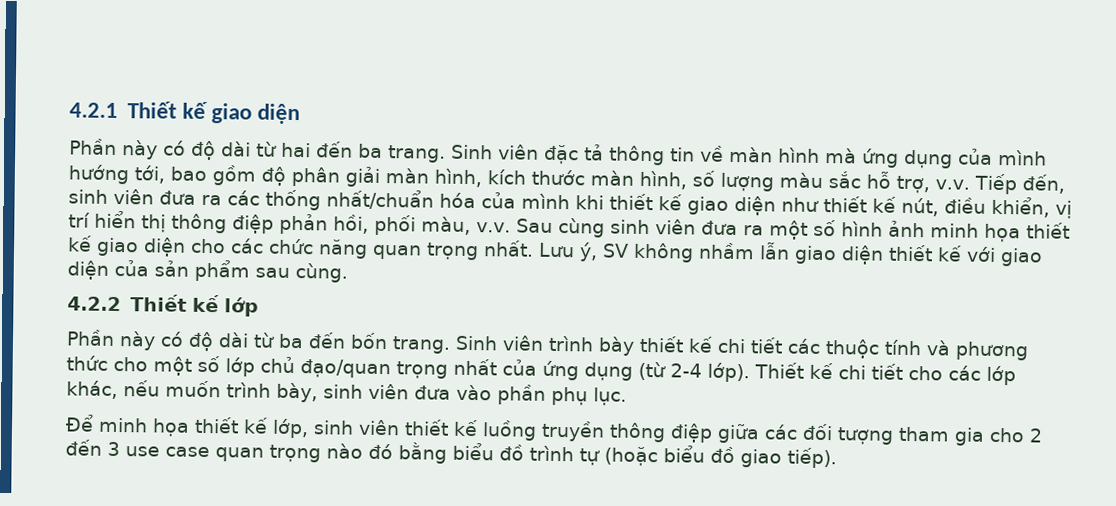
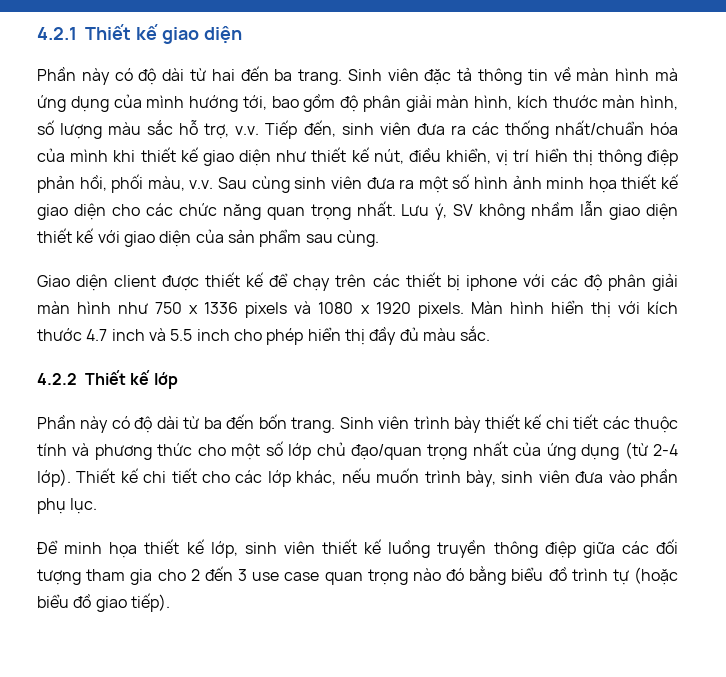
+ Giao diện client được thiết kế để chạy trên các thiết bị iphone với các độ phân giải màn hình như 750 x 1336 pixels và 1080 x 1920 pixels. Màn hình hiển thị với kích thước 4.7 inch và 5.5 inch cho phép hiển thị đầy đủ màu sắc.

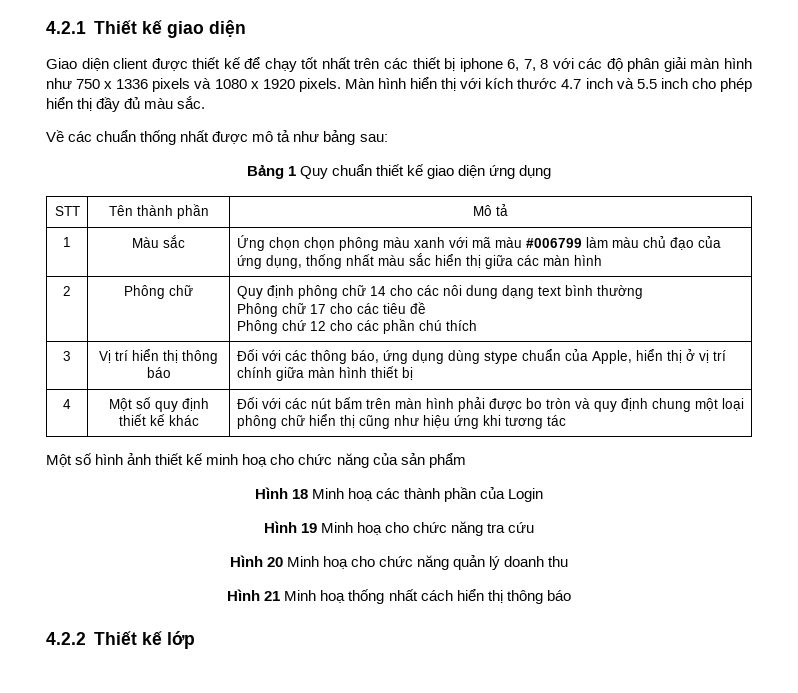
- Phần này có độ dài từ hai đến ba trang. Sinh viên đặc tả thông tin về màn hình mà ứng dụng của mình hướng tới, bao gồm độ phân giải màn hình, kích thước màn hình, số lượng màu sắc hỗ trợ, v.v. Tiếp đến, sinh viên đưa ra các thống nhất/chuẩn hóa của mình khi thiết kế giao diện như thiết kế nút, điều khiển, vị trí hiển thị thông điệp phản hồi, phối màu, v.v. Sau cùng sinh viên đưa ra một số hình ảnh minh họa thiết kế giao diện cho các chức năng quan trọng nhất. Lưu ý, SV không nhầm lẫn giao diện thiết kế với giao diện của sản phẩm sau cùng.
- Giao diện client được thiết kế để chạy trên các thiết bị iphone với các độ phân giải màn hình như 750 x 1336 pixels và 1080 x 1920 pixels.
+ Giao diện client được thiết kế để chạy tốt nhất trên các thiết bị iphone 6, 7, 8 với các độ phân giải màn hình như 750 x 1336 pixels và 1080 x 1920 pixels.
+ Về các chuẩn thống nhất được mô tả như bảng sau:
+ Bảng 1 Quy chuẩn thiết kế giao diện ứng dụng
+ STT | Tên thành phần | Mô tả
+ 1 | Màu sắc | Ứng chọn chọn phông màu xanh với mã màu #006799 làm màu chủ đạo của ứng dụng, thống nhất màu sắc hiển thị giữa các màn hình
+ 2 | Phông chữ | Quy định phông chữ 14 cho các nôi dung dạng text bình thường
+ Phông chữ 17 cho các tiêu đề
+ Phông chứ 12 cho các phần chú thích
+ 3 | Vị trí hiển thị thông báo | Đối với các thông báo, ứng dụng dùng stype chuẩn của Apple, hiển thị ở vị trí chính giữa màn hình thiết bị
+ 4 | Một số quy định thiết kế khác | Đối với các nút bấm trên màn hình phải được bo tròn và quy định chung một loại phông chữ hiển thị cũng như hiệu ứng khi tương tác
+ Một số hình ảnh thiết kế minh hoạ cho chức năng của sản phẩm
+ Hình 18 Minh hoạ các thành phần của Login
+ Hình 19 Minh hoạ cho chức năng tra cứu
+ Hình 20 Minh hoạ cho chức năng quản lý doanh thu
+ Hình 21 Minh hoạ thống nhất cách hiển thị thông báo
  4.2.2 Thiết kế lớp
- Phần này có độ dài từ ba đến bốn trang. Sinh viên trình bày thiết kế chi tiết các thuộc tính và phương thức cho một số lớp chủ đạo/quan trọng nhất của ứng dụng (từ 2-4 lớp). Thiết kế chi tiết cho các lớp khác, nếu muốn trình bày, sinh viên đưa vào phần phụ lục.
- Để minh họa thiết kế lớp, sinh viên thiết kế luồng truyền thông điệp giữa các đối tượng tham gia cho 2 đến 3 use case quan trọng nào đó bằng biểu đồ trình tự (hoặc biểu đồ giao tiếp).

